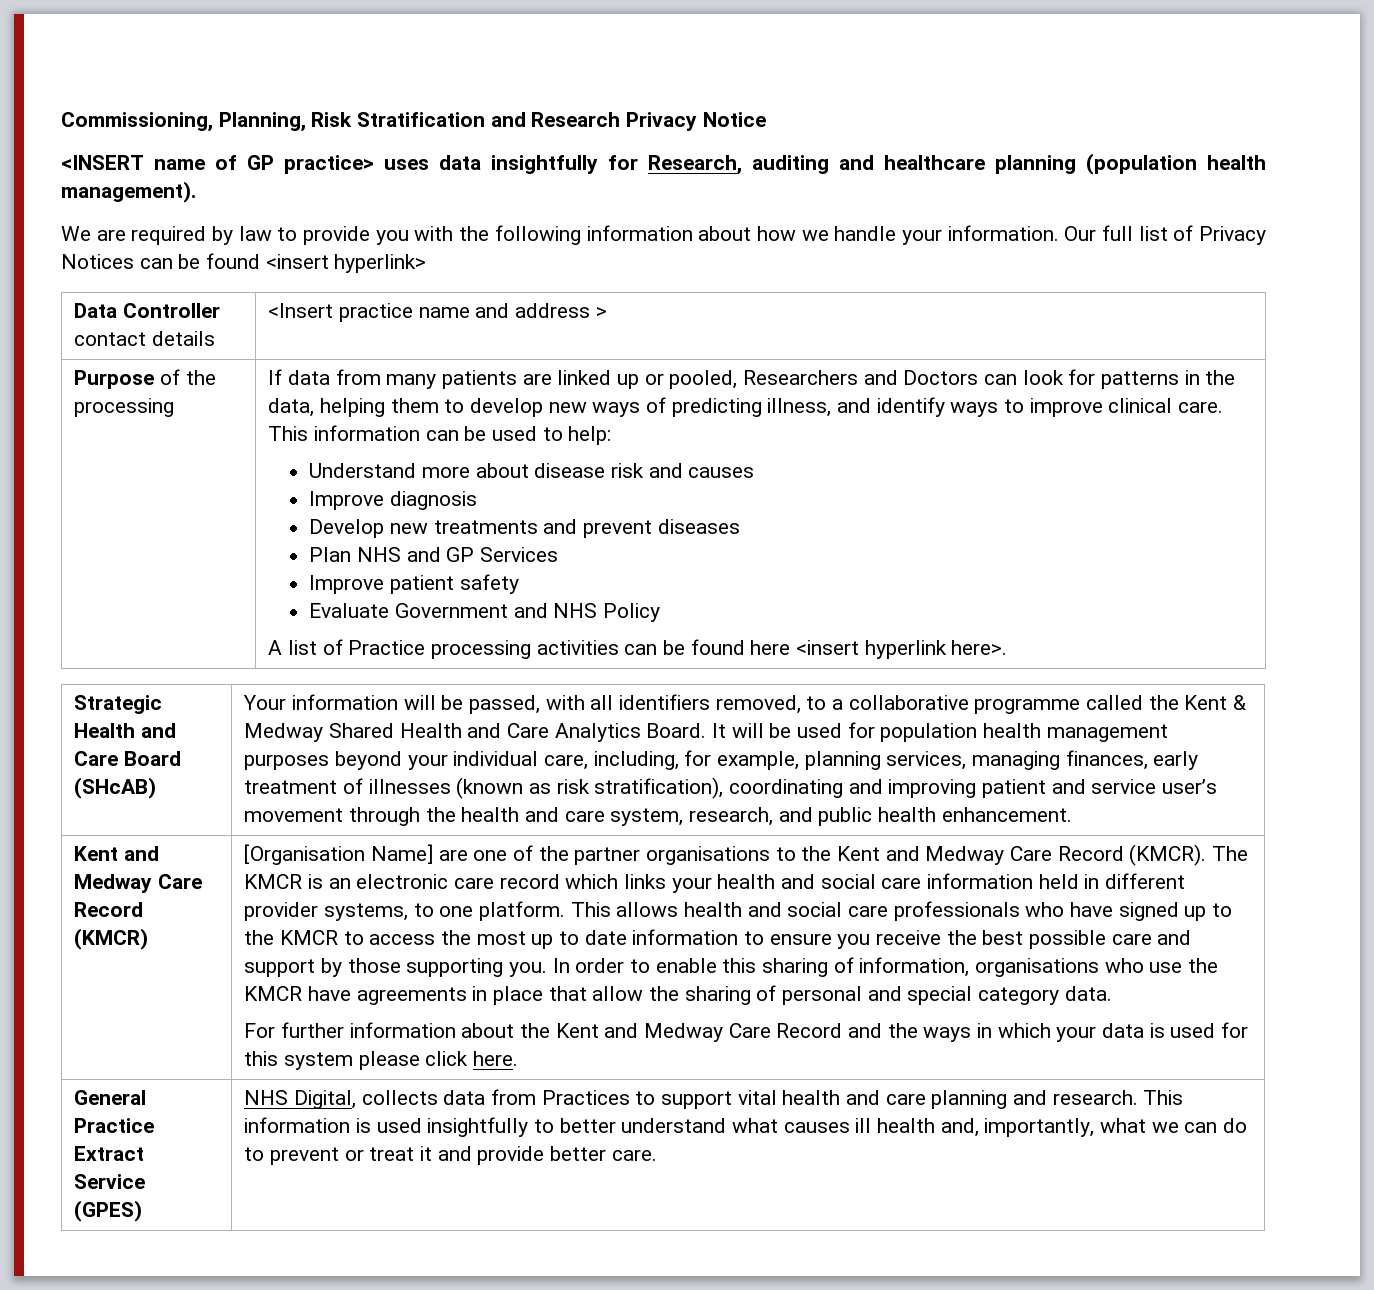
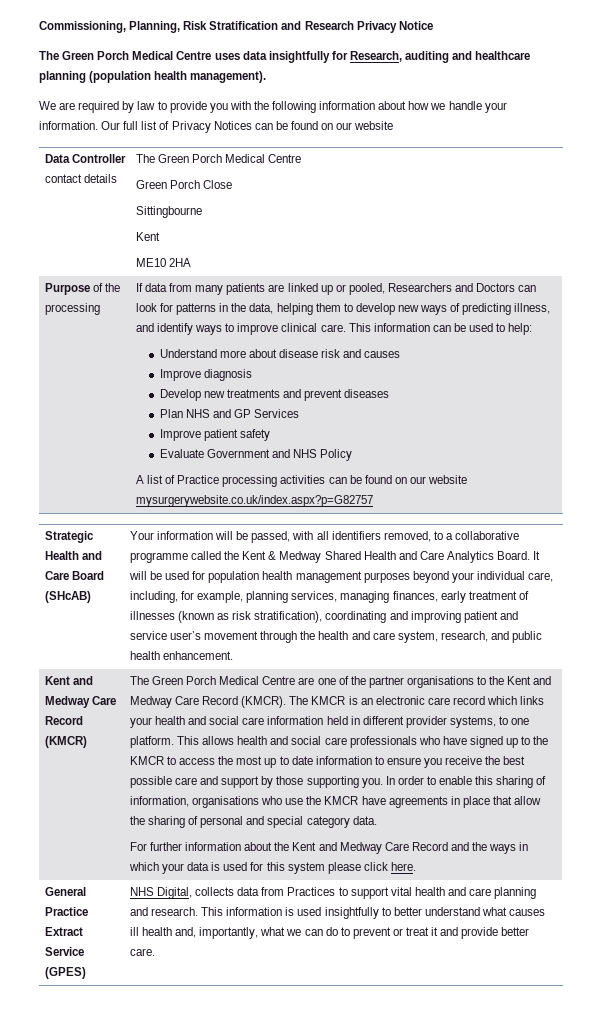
- <INSERT name of GP practice> uses data insightfully for Research, auditing and healthcare planning (population health management).
+ The Green Porch Medical Centre uses data insightfully for Research, auditing and healthcare planning (population health management).
- Our full list of Privacy Notices can be found <insert hyperlink>
+ Our full list of Privacy Notices can be found on our website
- Data Controller contact details | <Insert practice name and address >
+ Data Controller contact details | The Green Porch Medical Centre
+ Green Porch Close
+ Sittingbourne
+ Kent
+ ME10 2HA
- A list of Practice processing activities can be found here <insert hyperlink here>.
+ A list of Practice processing activities can be found on our website mysurgerywebsite.co.uk/index.aspx?p=G82757
- [Organisation Name] are one of the partner organisations to the Kent and Medway Care Record (KMCR).
+ The Green Porch Medical Centre are one of the partner organisations to the Kent and Medway Care Record (KMCR).

